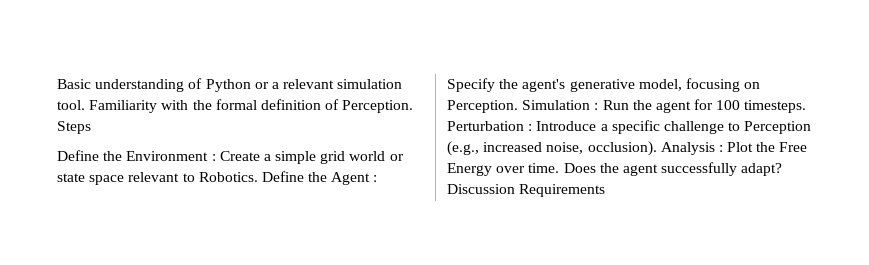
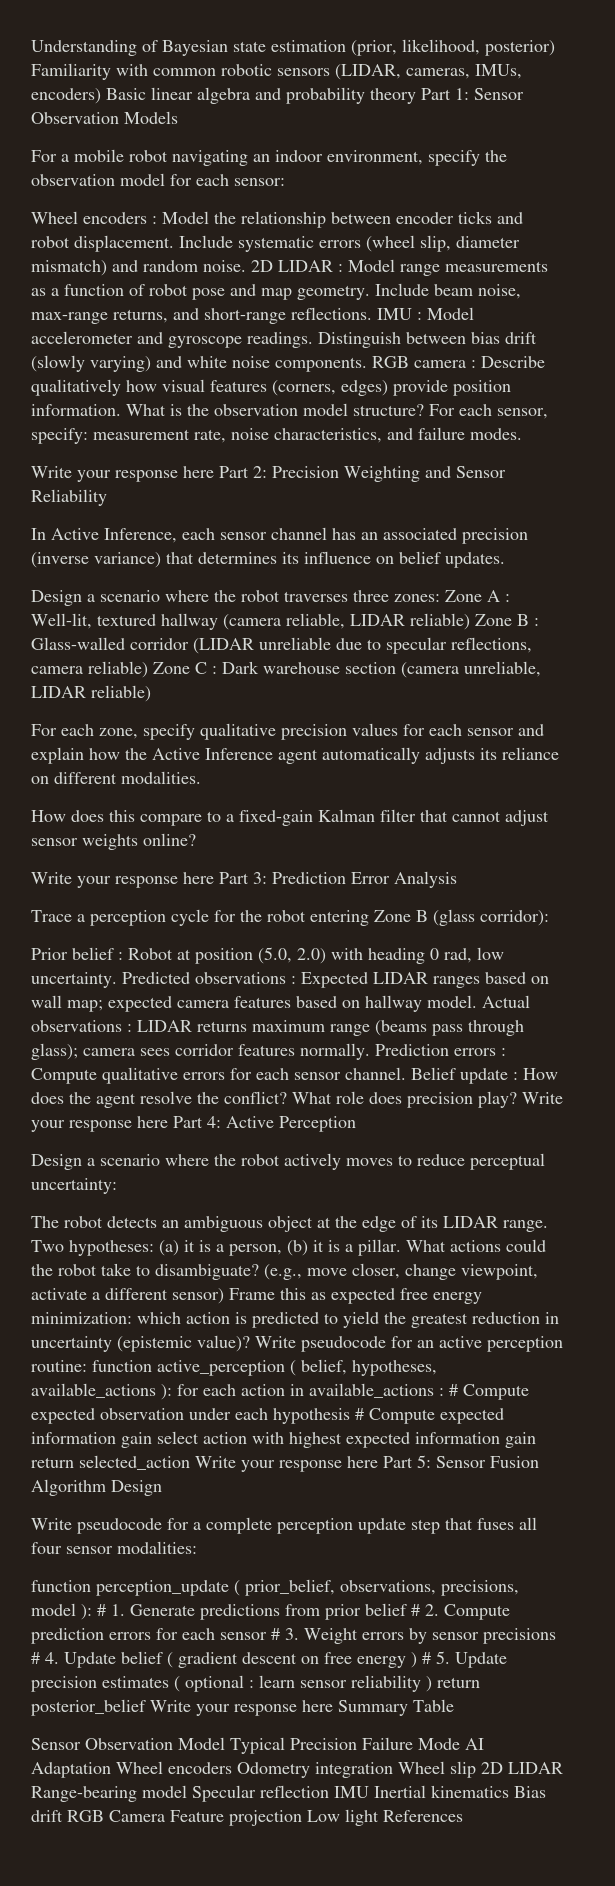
- Basic understanding of Python or a relevant simulation tool. Familiarity with the formal definition of Perception. Steps
- Define the Environment : Create a simple grid world or state space relevant to Robotics. Define the Agent : Specify the agent's generative model, focusing on Perception. Simulation : Run the agent for 100 timesteps. Perturbation : Introduce a specific challenge to Perception (e.g., increased noise, occlusion). Analysis : Plot the Free Energy over time. Does the agent successfully adapt? Discussion Requirements
+ Understanding of Bayesian state estimation (prior, likelihood, posterior) Familiarity with common robotic sensors (LIDAR, cameras, IMUs, encoders) Basic linear algebra and probability theory Part 1: Sensor Observation Models
+ For a mobile robot navigating an indoor environment, specify the observation model for each sensor:
+ Wheel encoders : Model the relationship between encoder ticks and robot displacement. Include systematic errors (wheel slip, diameter mismatch) and random noise. 2D LIDAR : Model range measurements as a function of robot pose and map geometry. Include beam noise, max-range returns, and short-range reflections. IMU : Model accelerometer and gyroscope readings. Distinguish between bias drift (slowly varying) and white noise components. RGB camera : Describe qualitatively how visual features (corners, edges) provide position information. What is the observation model structure? For each sensor, specify: measurement rate, noise characteristics, and failure modes.
+ Write your response here Part 2: Precision Weighting and Sensor Reliability
+ In Active Inference, each sensor channel has an associated precision (inverse variance) that determines its influence on belief updates.
+ Design a scenario where the robot traverses three zones: Zone A : Well-lit, textured hallway (camera reliable, LIDAR reliable) Zone B : Glass-walled corridor (LIDAR unreliable due to specular reflections, camera reliable) Zone C : Dark warehouse section (camera unreliable, LIDAR reliable)
+ For each zone, specify qualitative precision values for each sensor and explain how the Active Inference agent automatically adjusts its reliance on different modalities.
+ How does this compare to a fixed-gain Kalman filter that cannot adjust sensor weights online?
+ Write your response here Part 3: Prediction Error Analysis
+ Trace a perception cycle for the robot entering Zone B (glass corridor):
+ Prior belief : Robot at position (5.0, 2.0) with heading 0 rad, low uncertainty. Predicted observations : Expected LIDAR ranges based on wall map; expected camera features based on hallway model. Actual observations : LIDAR returns maximum range (beams pass through glass); camera sees corridor features normally. Prediction errors : Compute qualitative errors for each sensor channel. Belief update : How does the agent resolve the conflict? What role does precision play? Write your response here Part 4: Active Perception
+ Design a scenario where the robot actively moves to reduce perceptual uncertainty:
+ The robot detects an ambiguous object at the edge of its LIDAR range. Two hypotheses: (a) it is a person, (b) it is a pillar. What actions could the robot take to disambiguate? (e.g., move closer, change viewpoint, activate a different sensor) Frame this as expected free energy minimization: which action is predicted to yield the greatest reduction in uncertainty (epistemic value)? Write pseudocode for an active perception routine: function active_perception ( belief, hypotheses, available_actions ): for each action in available_actions : # Compute expected observation under each hypothesis # Compute expected information gain select action with highest expected information gain return selected_action Write your response here Part 5: Sensor Fusion Algorithm Design
+ Write pseudocode for a complete perception update step that fuses all four sensor modalities:
+ function perception_update ( prior_belief, observations, precisions, model ): # 1. Generate predictions from prior belief # 2. Compute prediction errors for each sensor # 3. Weight errors by sensor precisions # 4. Update belief ( gradient descent on free energy ) # 5. Update precision estimates ( optional : learn sensor reliability ) return posterior_belief Write your response here Summary Table
+ Sensor Observation Model Typical Precision Failure Mode AI Adaptation Wheel encoders Odometry integration Wheel slip 2D LIDAR Range-bearing model Specular reflection IMU Inertial kinematics Bias drift RGB Camera Feature projection Low light References

